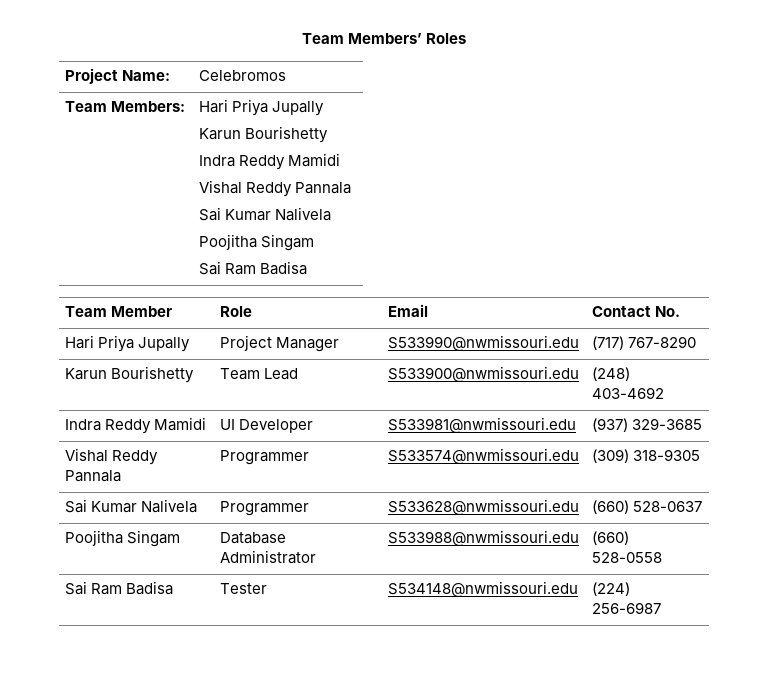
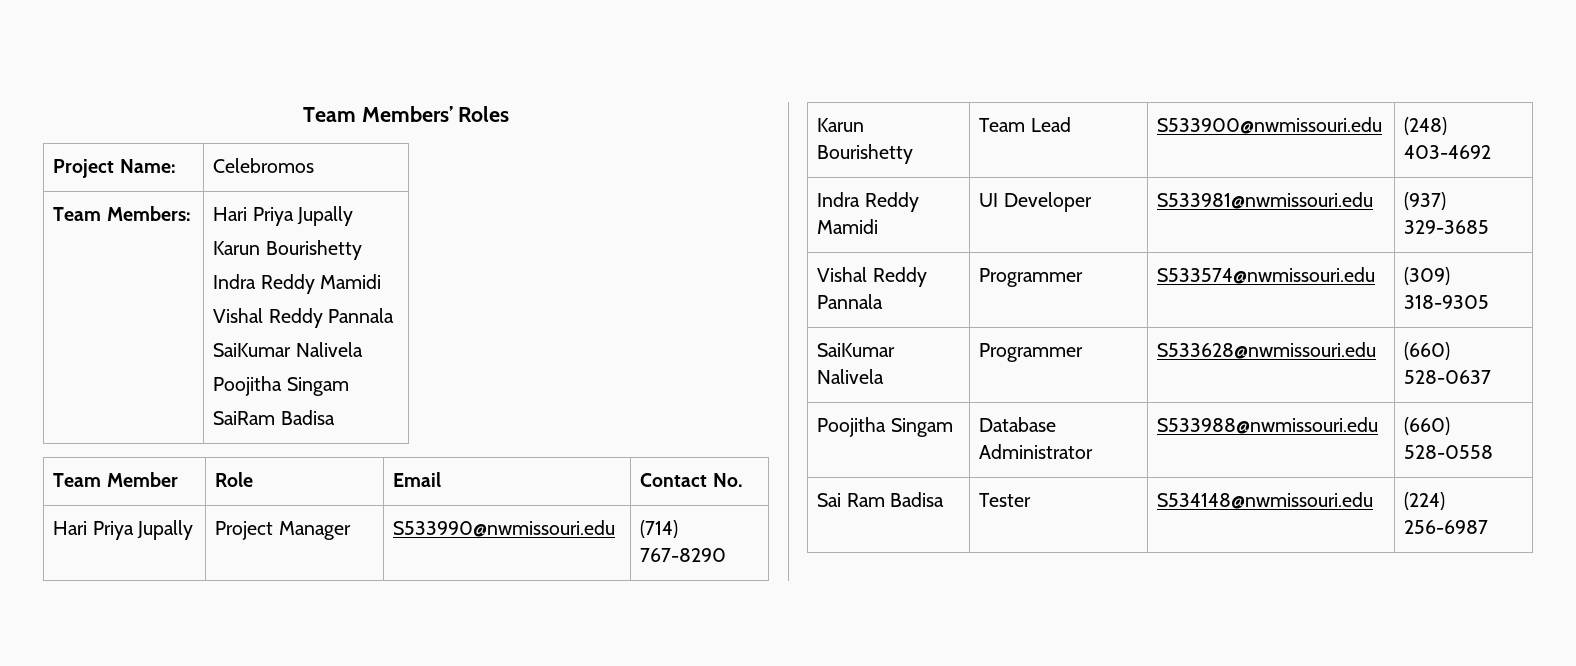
  Team Members: | Hari Priya Jupally
  Karun Bourishetty
  Indra Reddy Mamidi
  Vishal Reddy Pannala
- Sai Kumar Nalivela
+ SaiKumar Nalivela
  Poojitha Singam
- Sai Ram Badisa
+ SaiRam Badisa
- Hari Priya Jupally | Project Manager | S533990@nwmissouri.edu | (717) 767-8290
+ Hari Priya Jupally | Project Manager | S533990@nwmissouri.edu | (714) 767-8290
- Sai Kumar Nalivela | Programmer | S533628@nwmissouri.edu | (660) 528-0637
+ SaiKumar Nalivela | Programmer | S533628@nwmissouri.edu | (660) 528-0637

